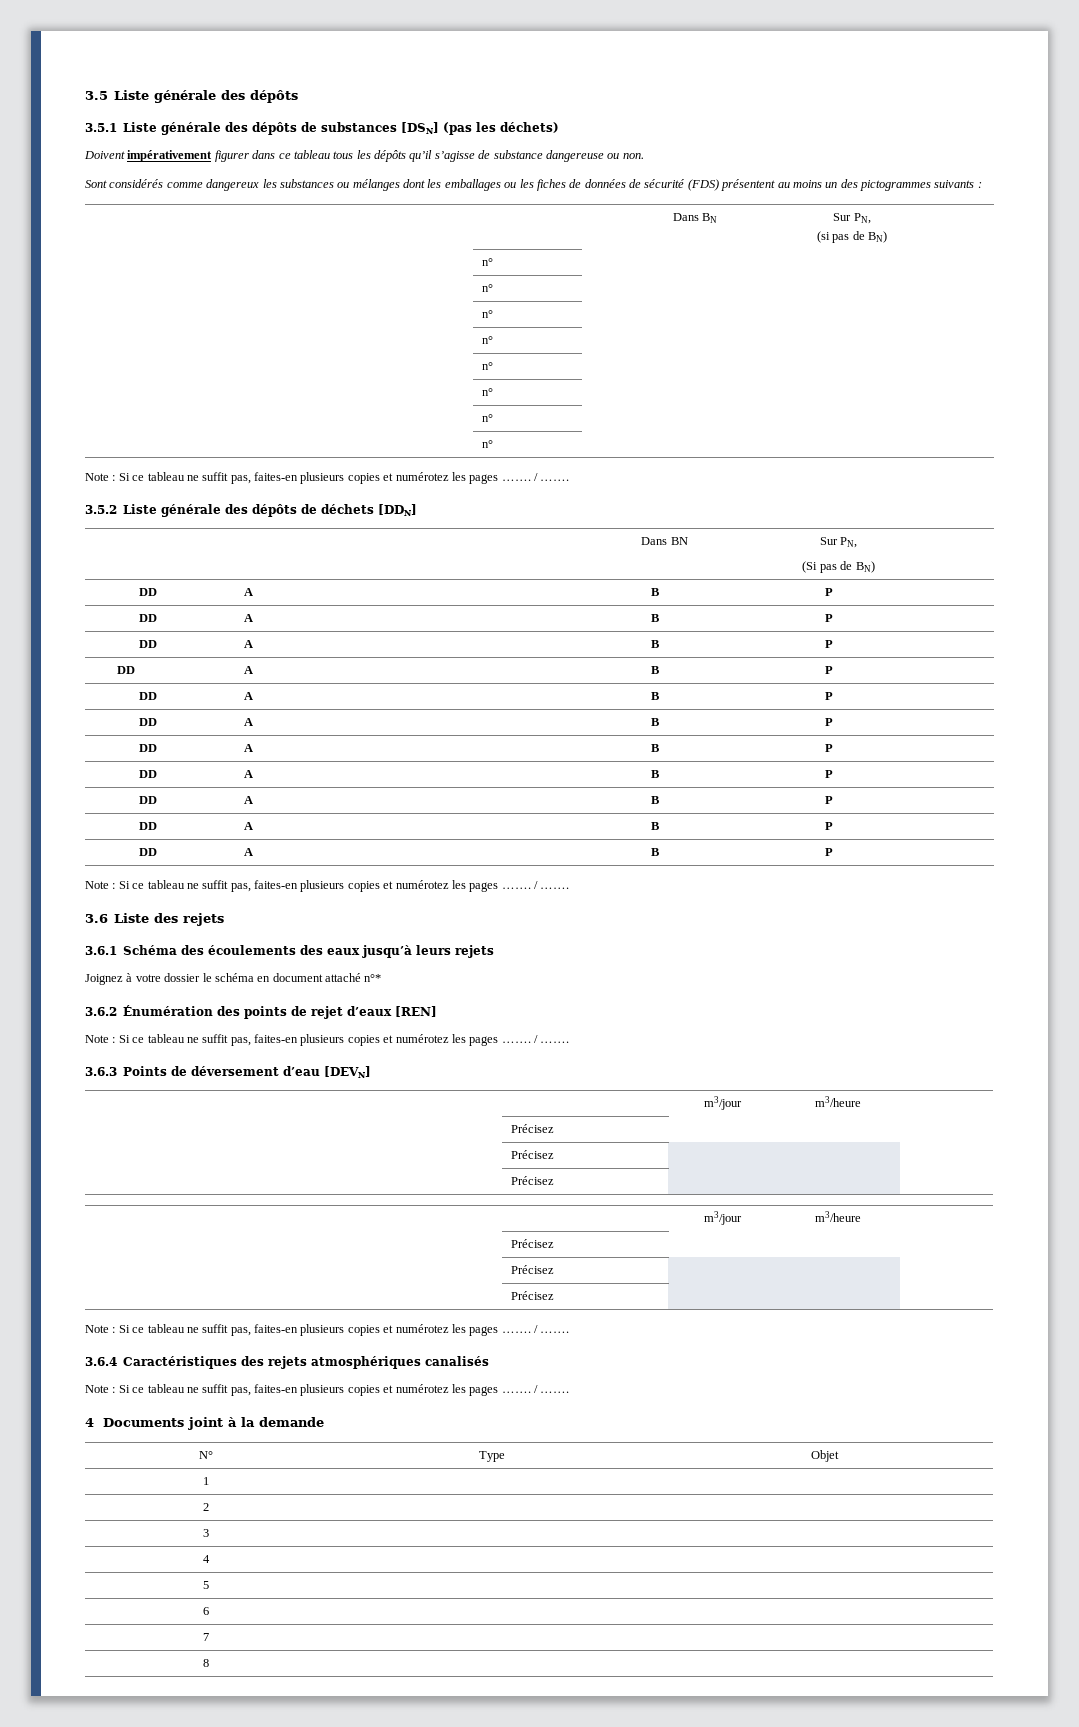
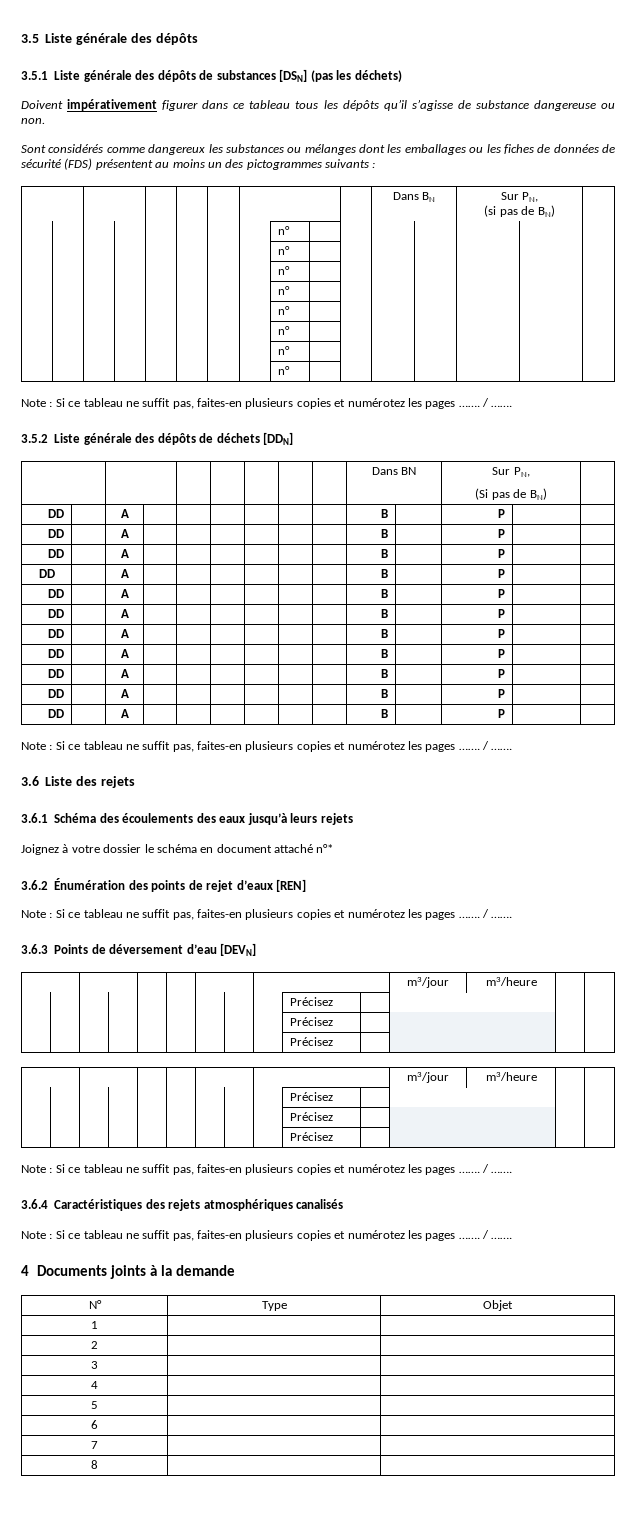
- 4 Documents joint à la demande
+ 4 Documents joints à la demande

